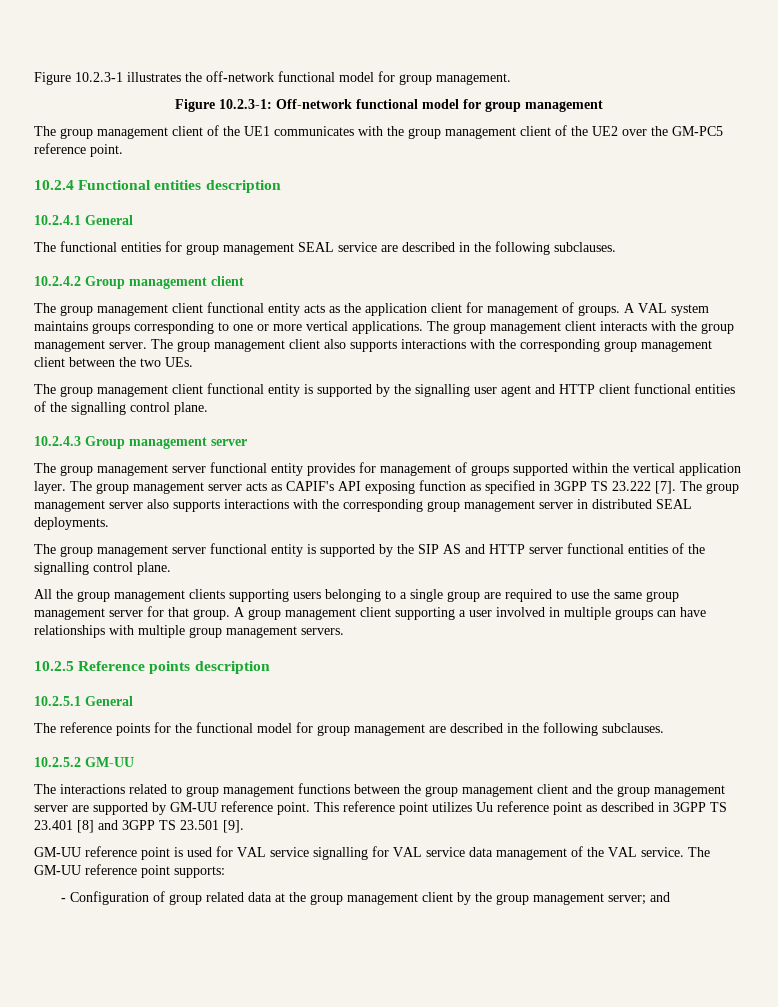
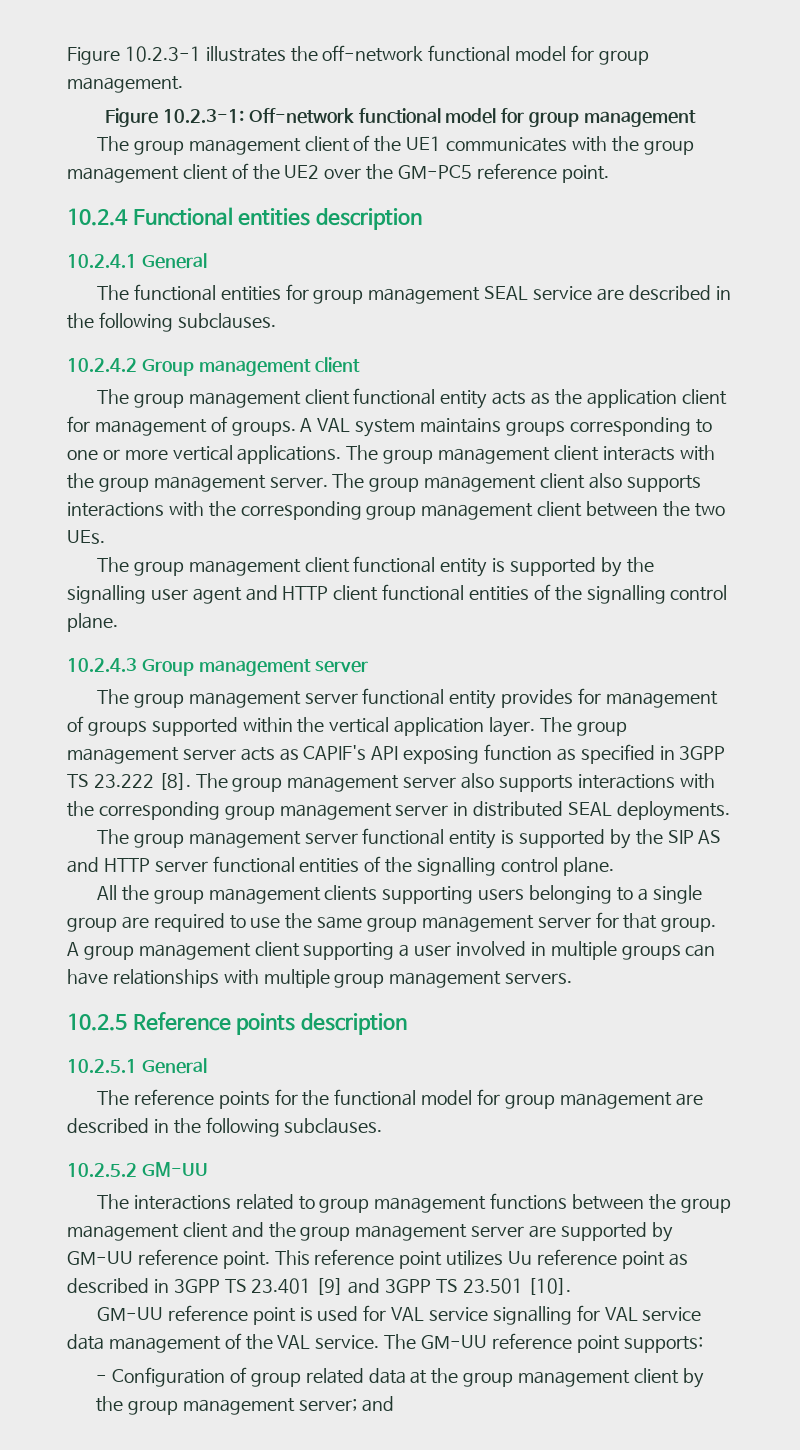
- The group management server acts as CAPIF's API exposing function as specified in 3GPP TS 23.222 [7].
+ The group management server acts as CAPIF's API exposing function as specified in 3GPP TS 23.222 [8].
- This reference point utilizes Uu reference point as described in 3GPP TS 23.401 [8] and 3GPP TS 23.501 [9].
+ This reference point utilizes Uu reference point as described in 3GPP TS 23.401 [9] and 3GPP TS 23.501 [10].

